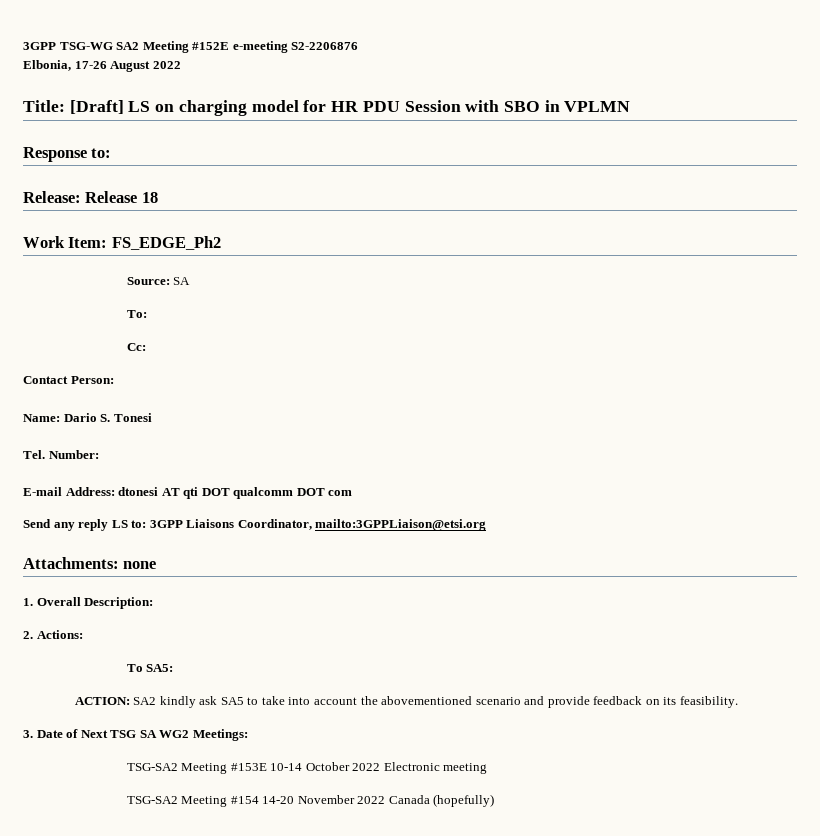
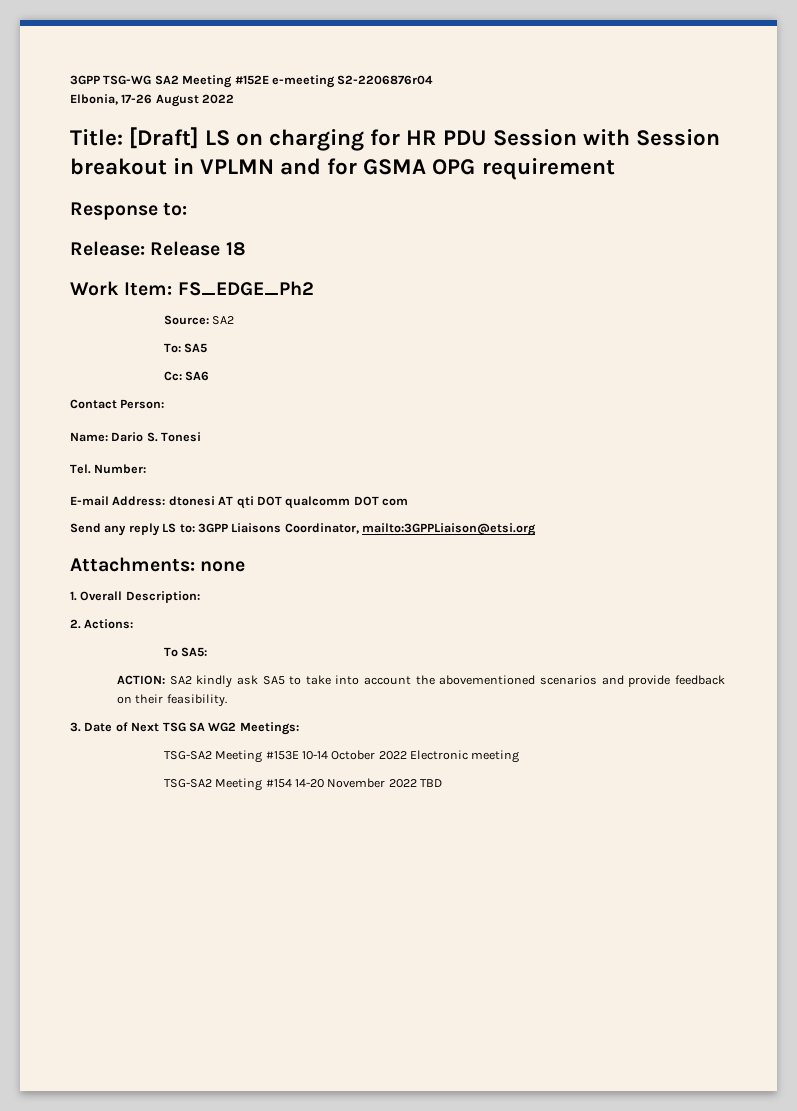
- 3GPP TSG-WG SA2 Meeting #152E e-meeting S2-2206876
+ 3GPP TSG-WG SA2 Meeting #152E e-meeting S2-2206876r04
- Title: [Draft] LS on charging model for HR PDU Session with SBO in VPLMN
+ Title: [Draft] LS on charging for HR PDU Session with Session breakout in VPLMN and for GSMA OPG requirement
- Source: SA
+ Source: SA2
- To:
+ To: SA5
- Cc:
+ Cc: SA6
- ACTION: SA2 kindly ask SA5 to take into account the abovementioned scenario and provide feedback on its feasibility.
+ ACTION: SA2 kindly ask SA5 to take into account the abovementioned scenarios and provide feedback on their feasibility.
- TSG-SA2 Meeting #154 14-20 November 2022 Canada (hopefully)
+ TSG-SA2 Meeting #154 14-20 November 2022 TBD

